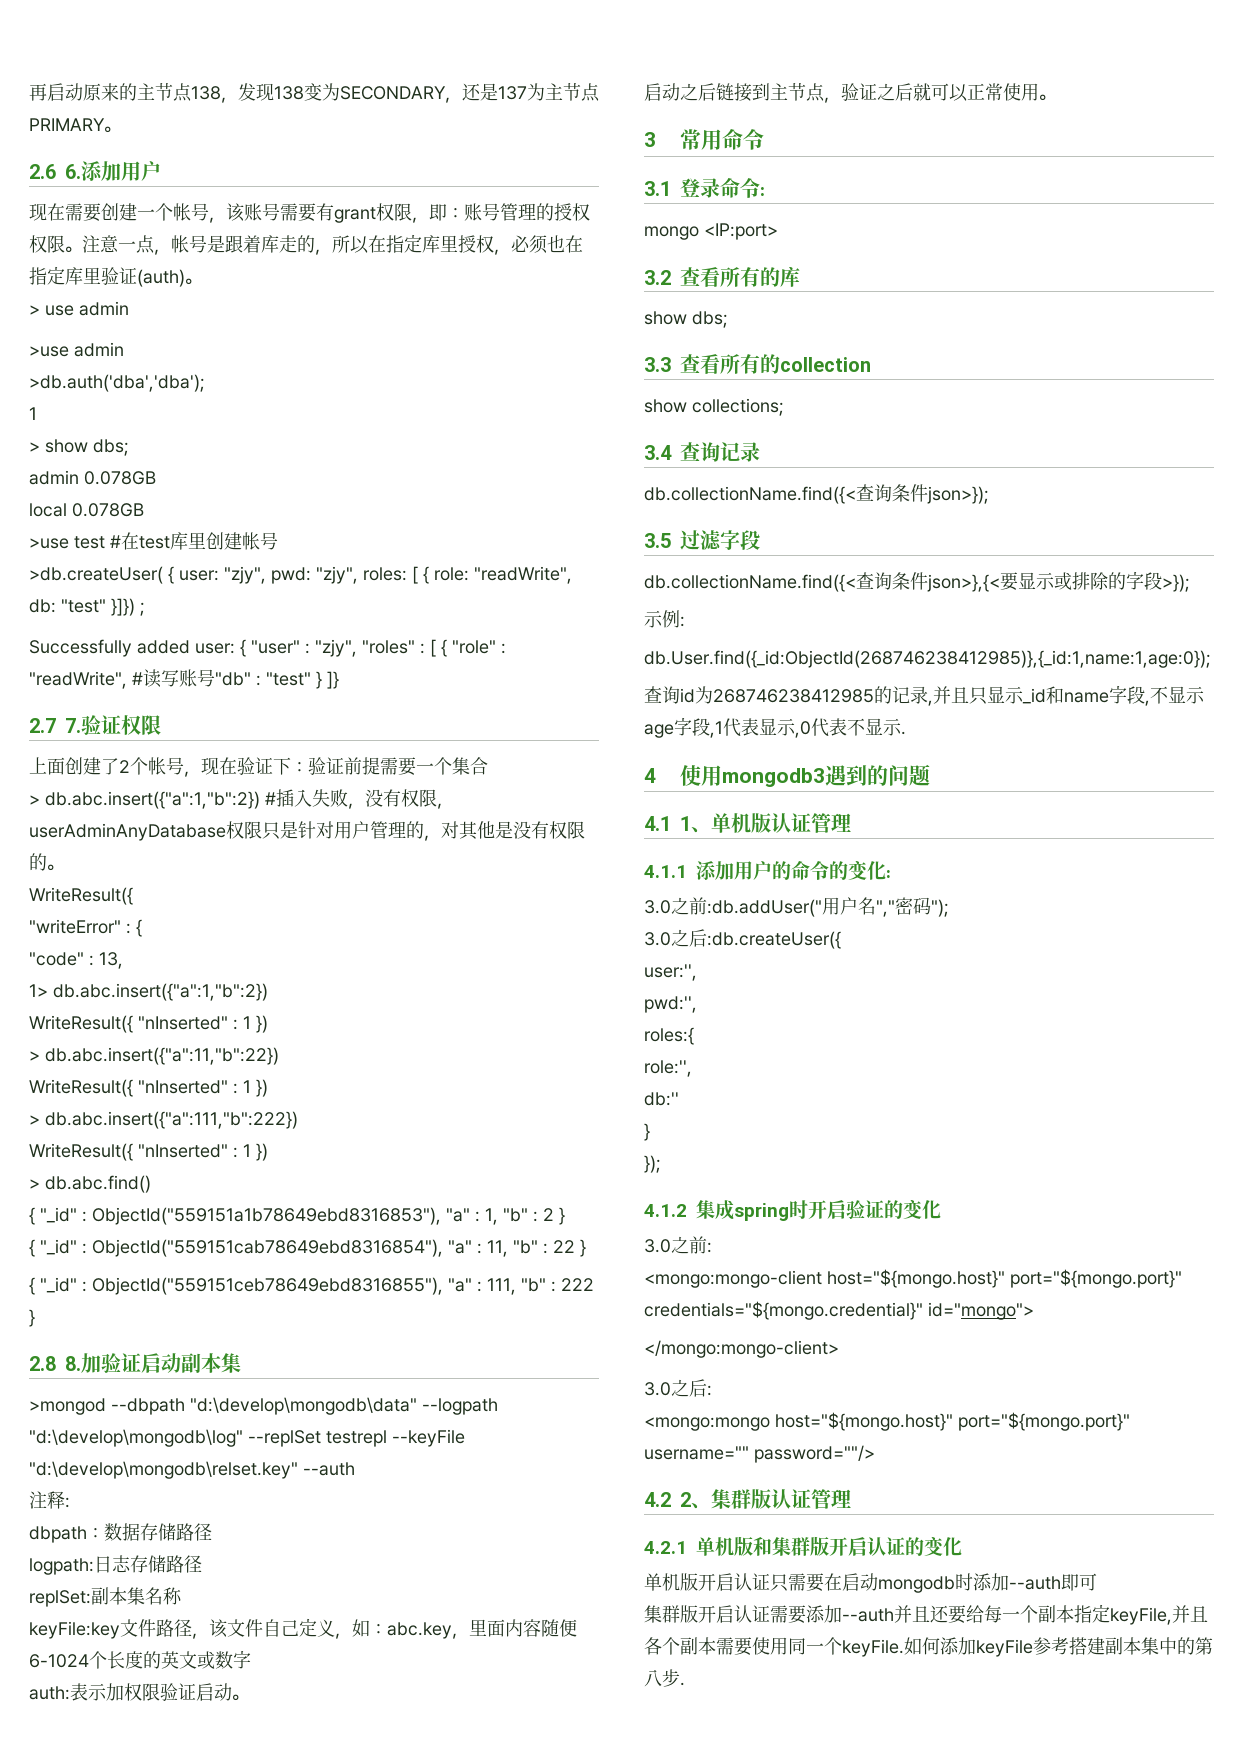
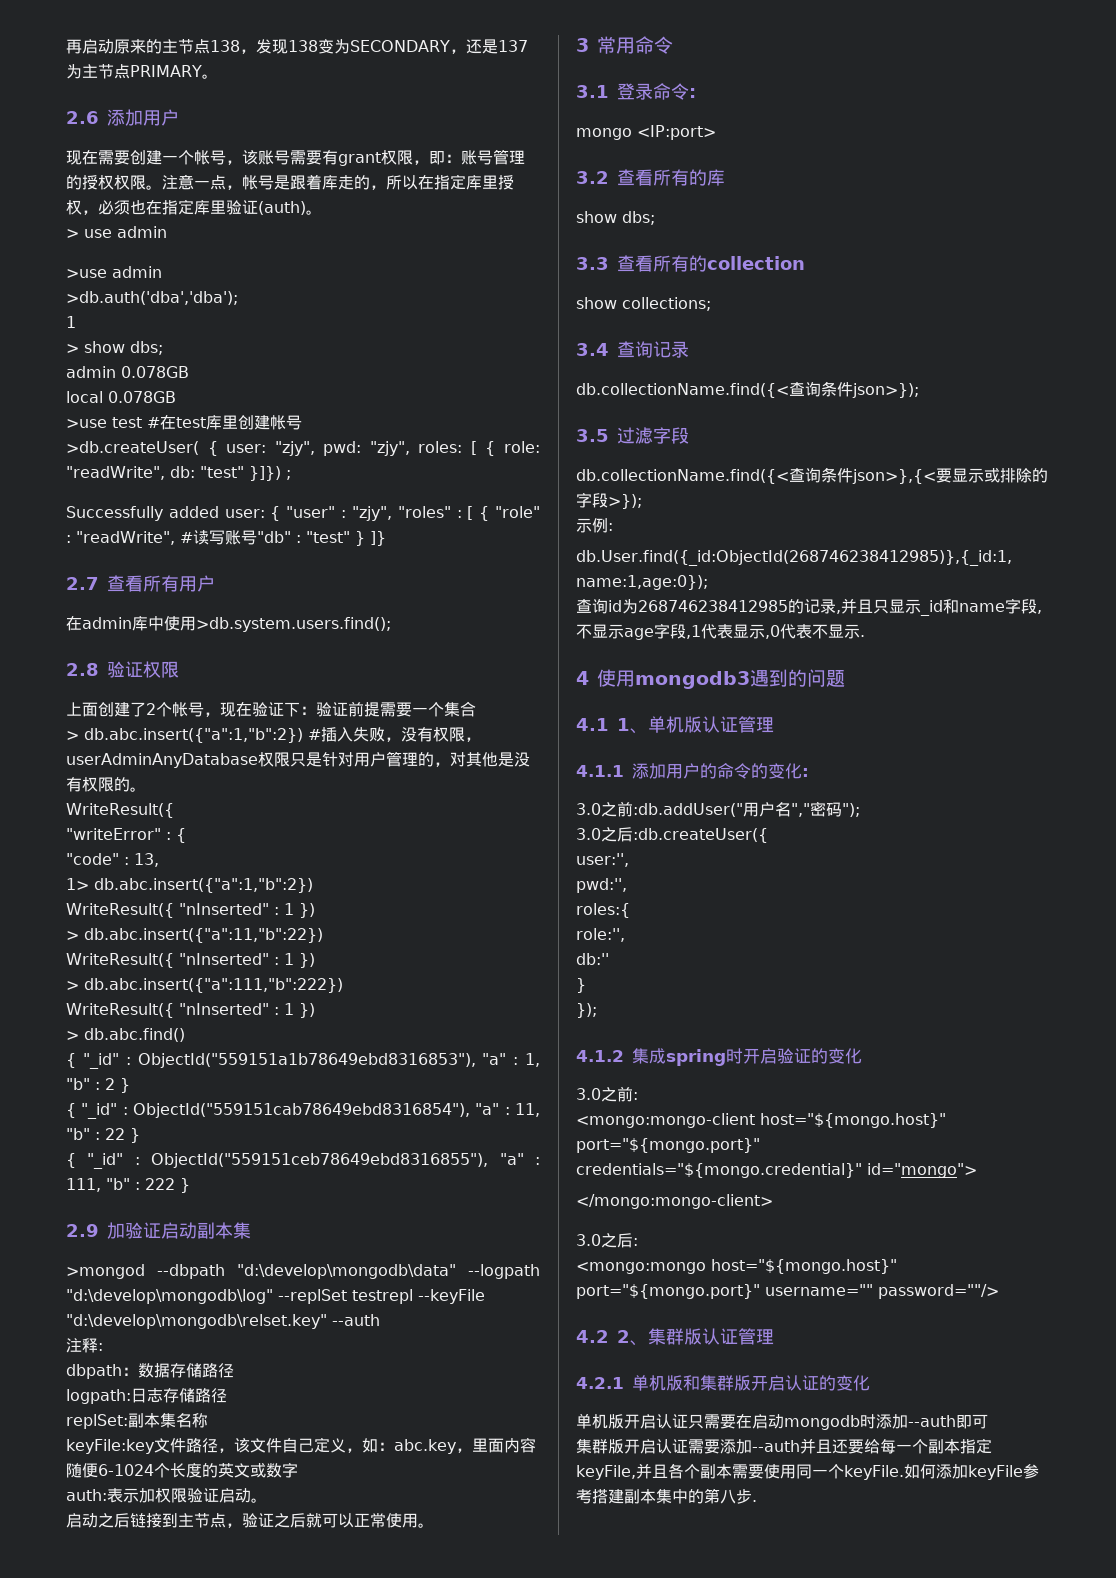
- 2.6 6.添加用户
+ 2.6添加用户
- 2.7 7.验证权限
+ 2.7查看所有用户
+ 在admin库中使用>db.system.users.find();
+ 2.8验证权限
- 2.8 8.加验证启动副本集
+ 2.9加验证启动副本集

